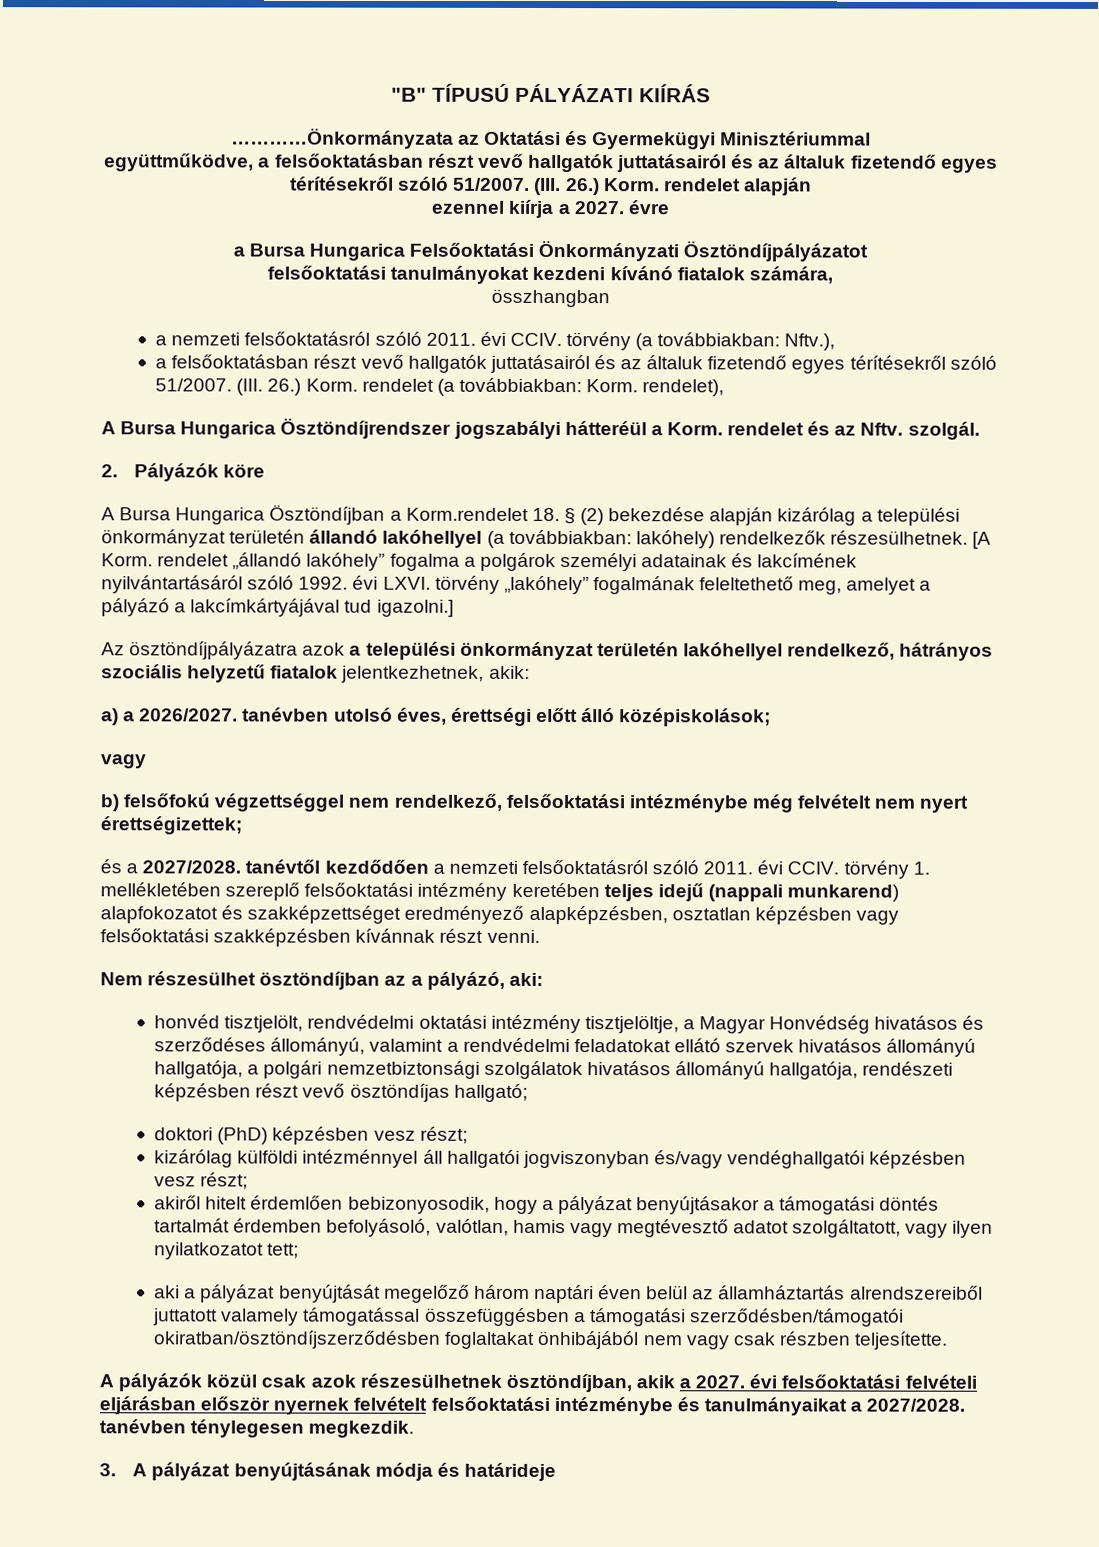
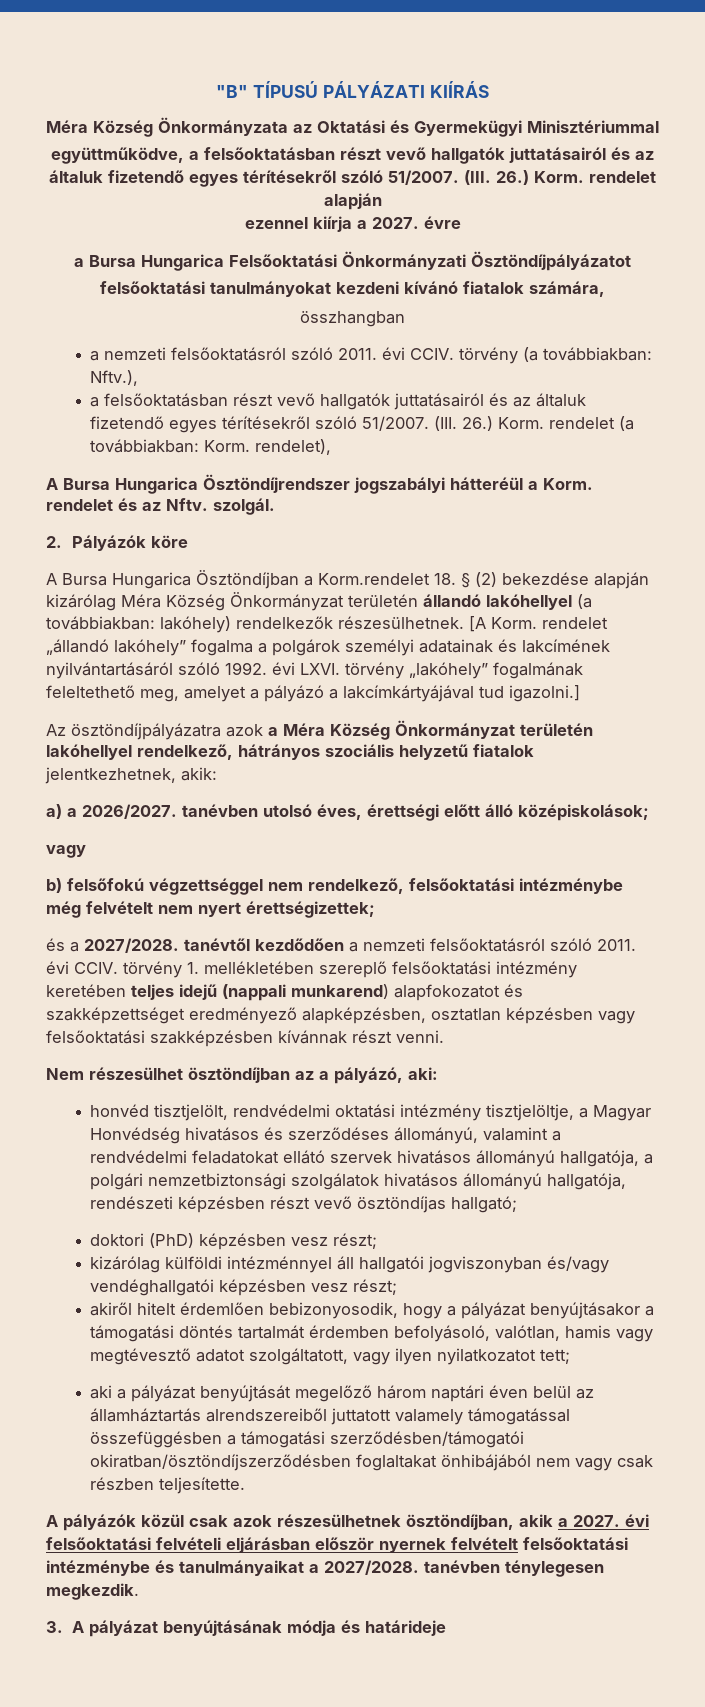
- …………Önkormányzata az Oktatási és Gyermekügyi Minisztériummal
+ Méra Község Önkormányzata az Oktatási és Gyermekügyi Minisztériummal
- A Bursa Hungarica Ösztöndíjban a Korm.rendelet 18. § (2) bekezdése alapján kizárólag a települési önkormányzat területén állandó lakóhellyel (a továbbiakban: lakóhely) rendelkezők részesülhetnek.
+ A Bursa Hungarica Ösztöndíjban a Korm.rendelet 18. § (2) bekezdése alapján kizárólag Méra Község Önkormányzat területén állandó lakóhellyel (a továbbiakban: lakóhely) rendelkezők részesülhetnek.
- Az ösztöndíjpályázatra azok a települési önkormányzat területén lakóhellyel rendelkező, hátrányos szociális helyzetű fiatalok jelentkezhetnek, akik:
+ Az ösztöndíjpályázatra azok a Méra Község Önkormányzat területén lakóhellyel rendelkező, hátrányos szociális helyzetű fiatalok jelentkezhetnek, akik:

